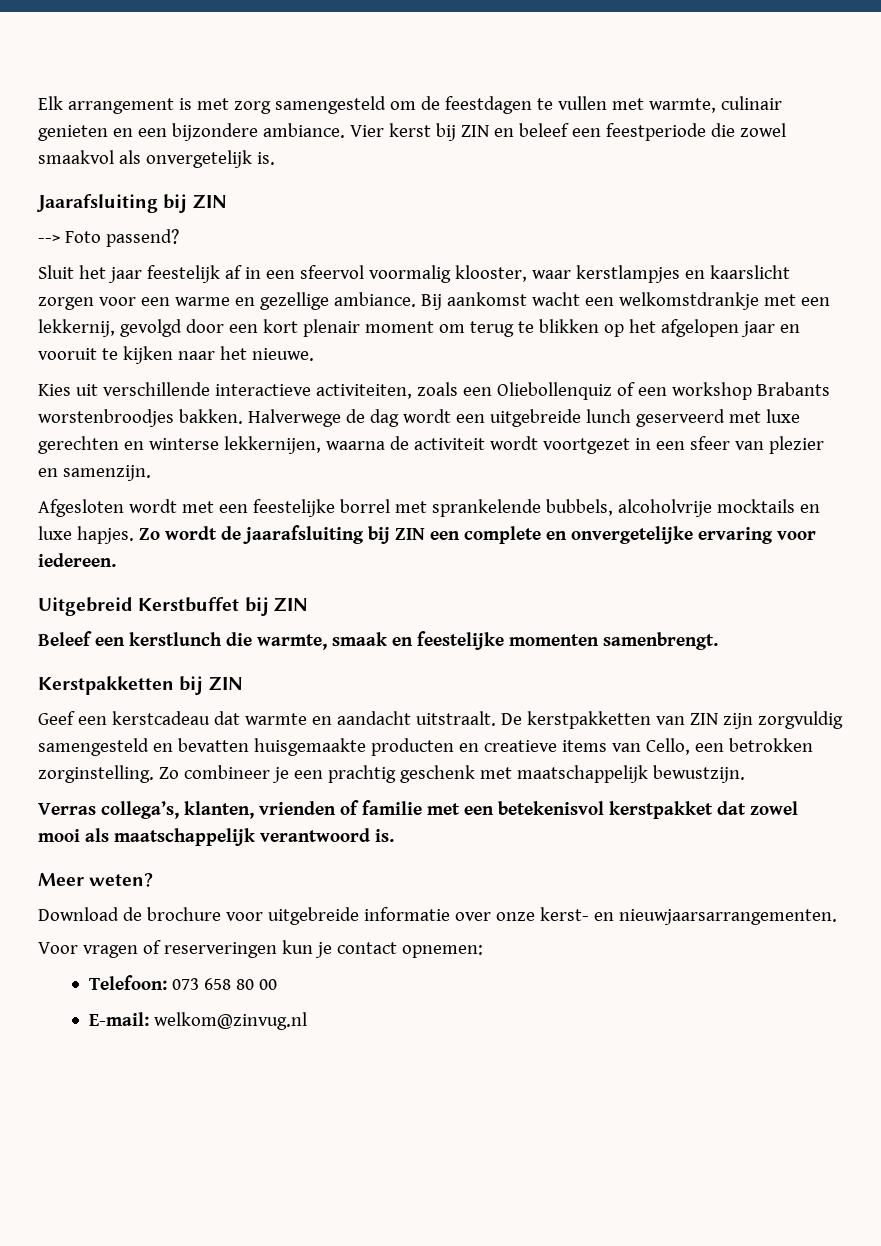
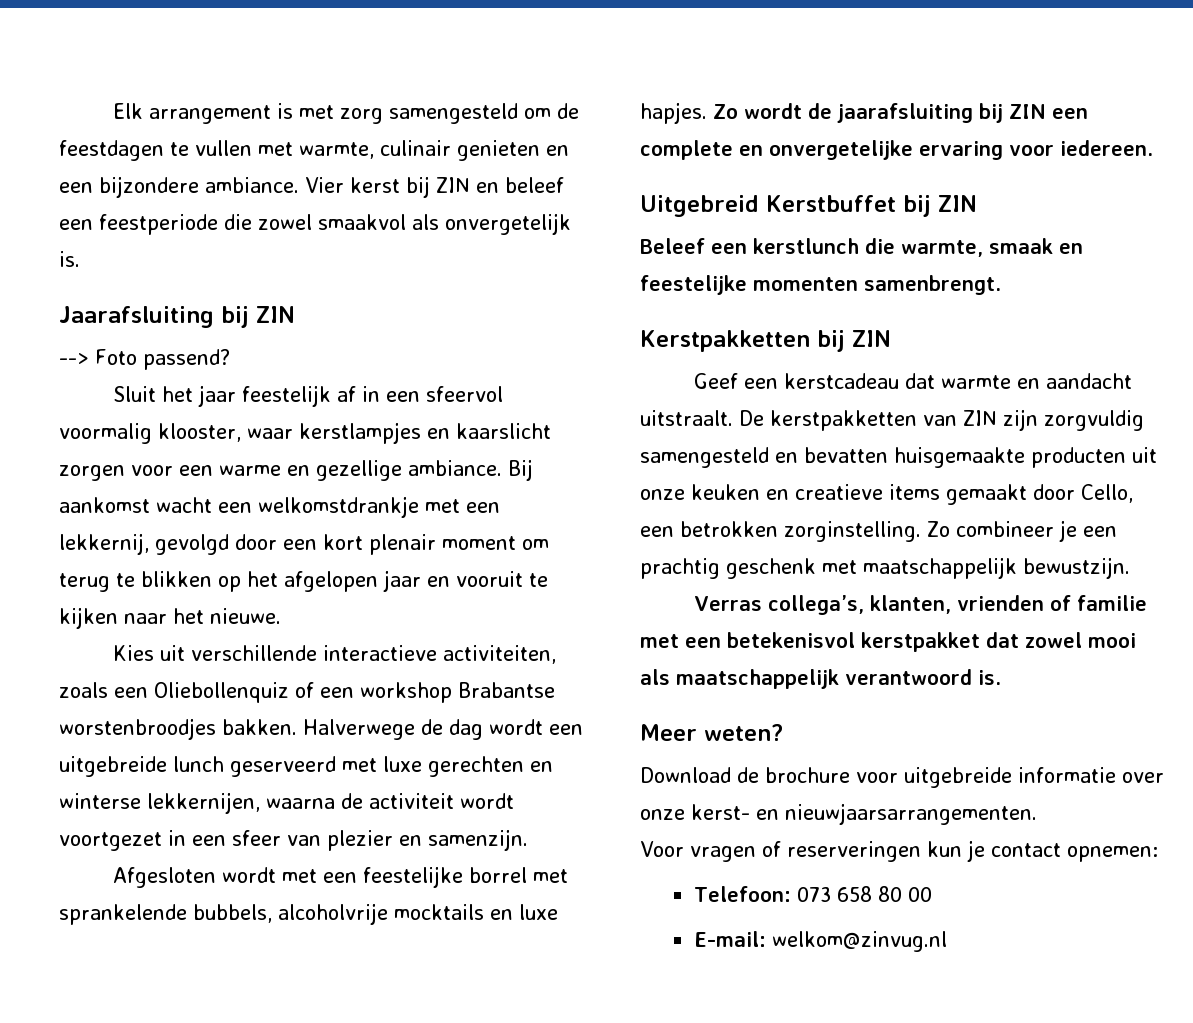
- Kies uit verschillende interactieve activiteiten, zoals een Oliebollenquiz of een workshop Brabants worstenbroodjes bakken.
+ Kies uit verschillende interactieve activiteiten, zoals een Oliebollenquiz of een workshop Brabantse worstenbroodjes bakken.
- De kerstpakketten van ZIN zijn zorgvuldig samengesteld en bevatten huisgemaakte producten en creatieve items van Cello, een betrokken zorginstelling.
+ De kerstpakketten van ZIN zijn zorgvuldig samengesteld en bevatten huisgemaakte producten uit onze keuken en creatieve items gemaakt door Cello, een betrokken zorginstelling.

